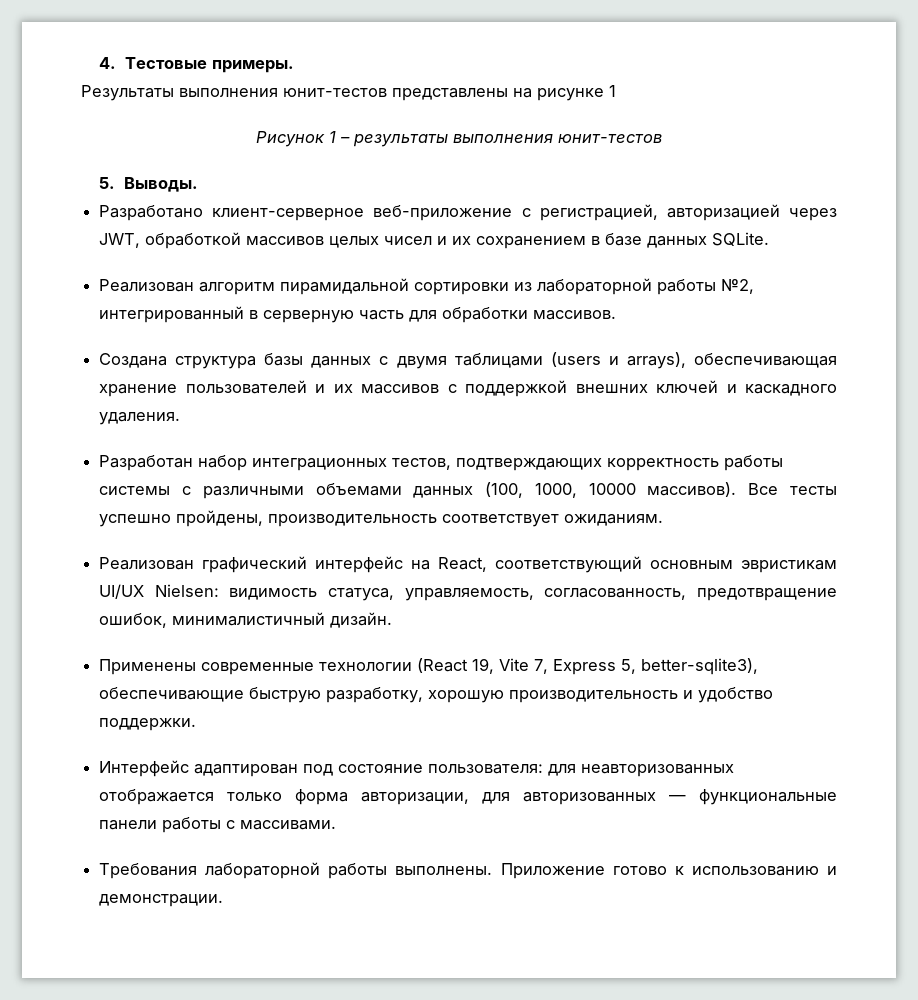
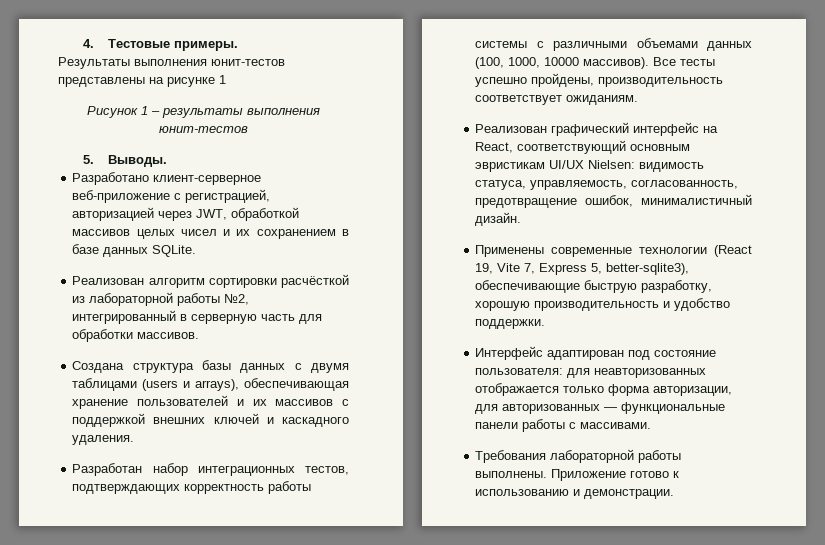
- Реализован алгоритм пирамидальной сортировки из лабораторной работы №2, интегрированный в серверную часть для обработки массивов.
+ Реализован алгоритм сортировки расчёсткой из лабораторной работы №2, интегрированный в серверную часть для обработки массивов.

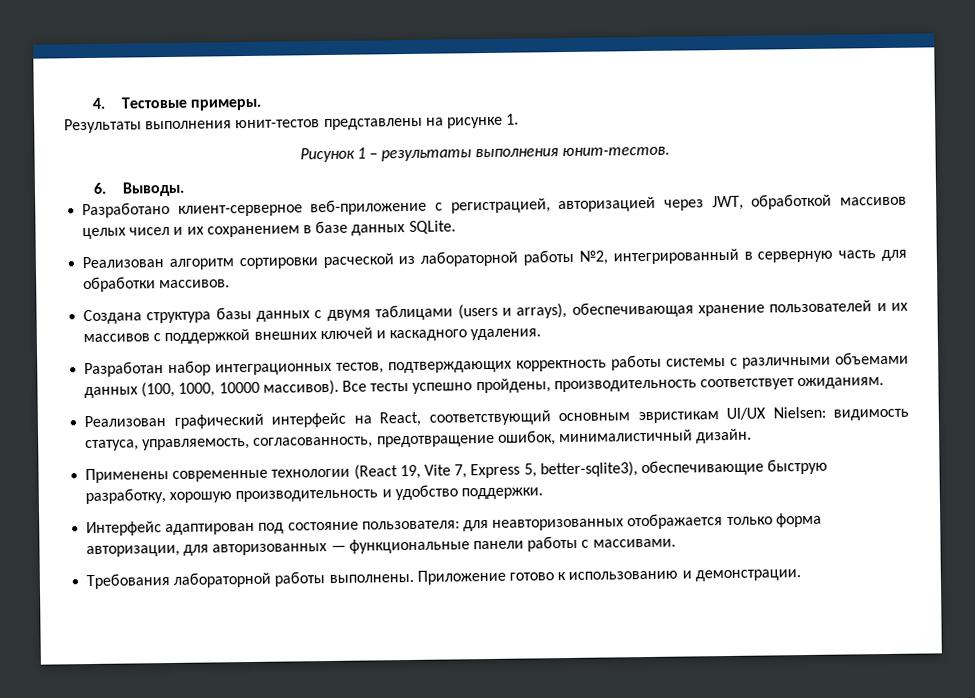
- Результаты выполнения юнит-тестов представлены на рисунке 1
+ Результаты выполнения юнит-тестов представлены на рисунке 1.
- Рисунок 1 – результаты выполнения юнит-тестов
- 5. Выводы.
+ Рисунок 1 – результаты выполнения юнит-тестов.
+ 6. Выводы.
- Реализован алгоритм сортировки расчёсткой из лабораторной работы №2, интегрированный в серверную часть для обработки массивов.
+ Реализован алгоритм сортировки расческой из лабораторной работы №2, интегрированный в серверную часть для обработки массивов.

